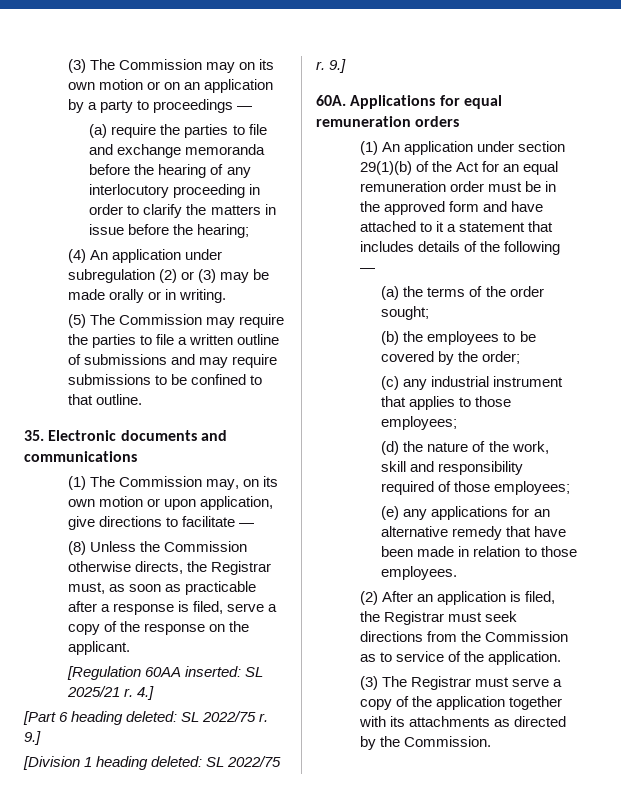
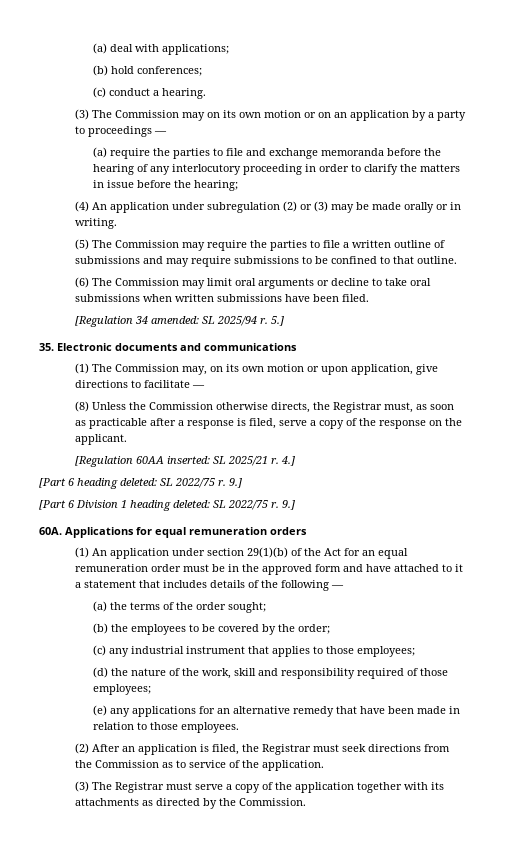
+ (a) deal with applications;
+ (b) hold conferences;
+ (c) conduct a hearing.
+ (6) The Commission may limit oral arguments or decline to take oral submissions when written submissions have been filed.
+ [Regulation 34 amended: SL 2025/94 r. 5.]
- [Division 1 heading deleted: SL 2022/75 r.
+ [Part 6 Division 1 heading deleted: SL 2022/75 r.

